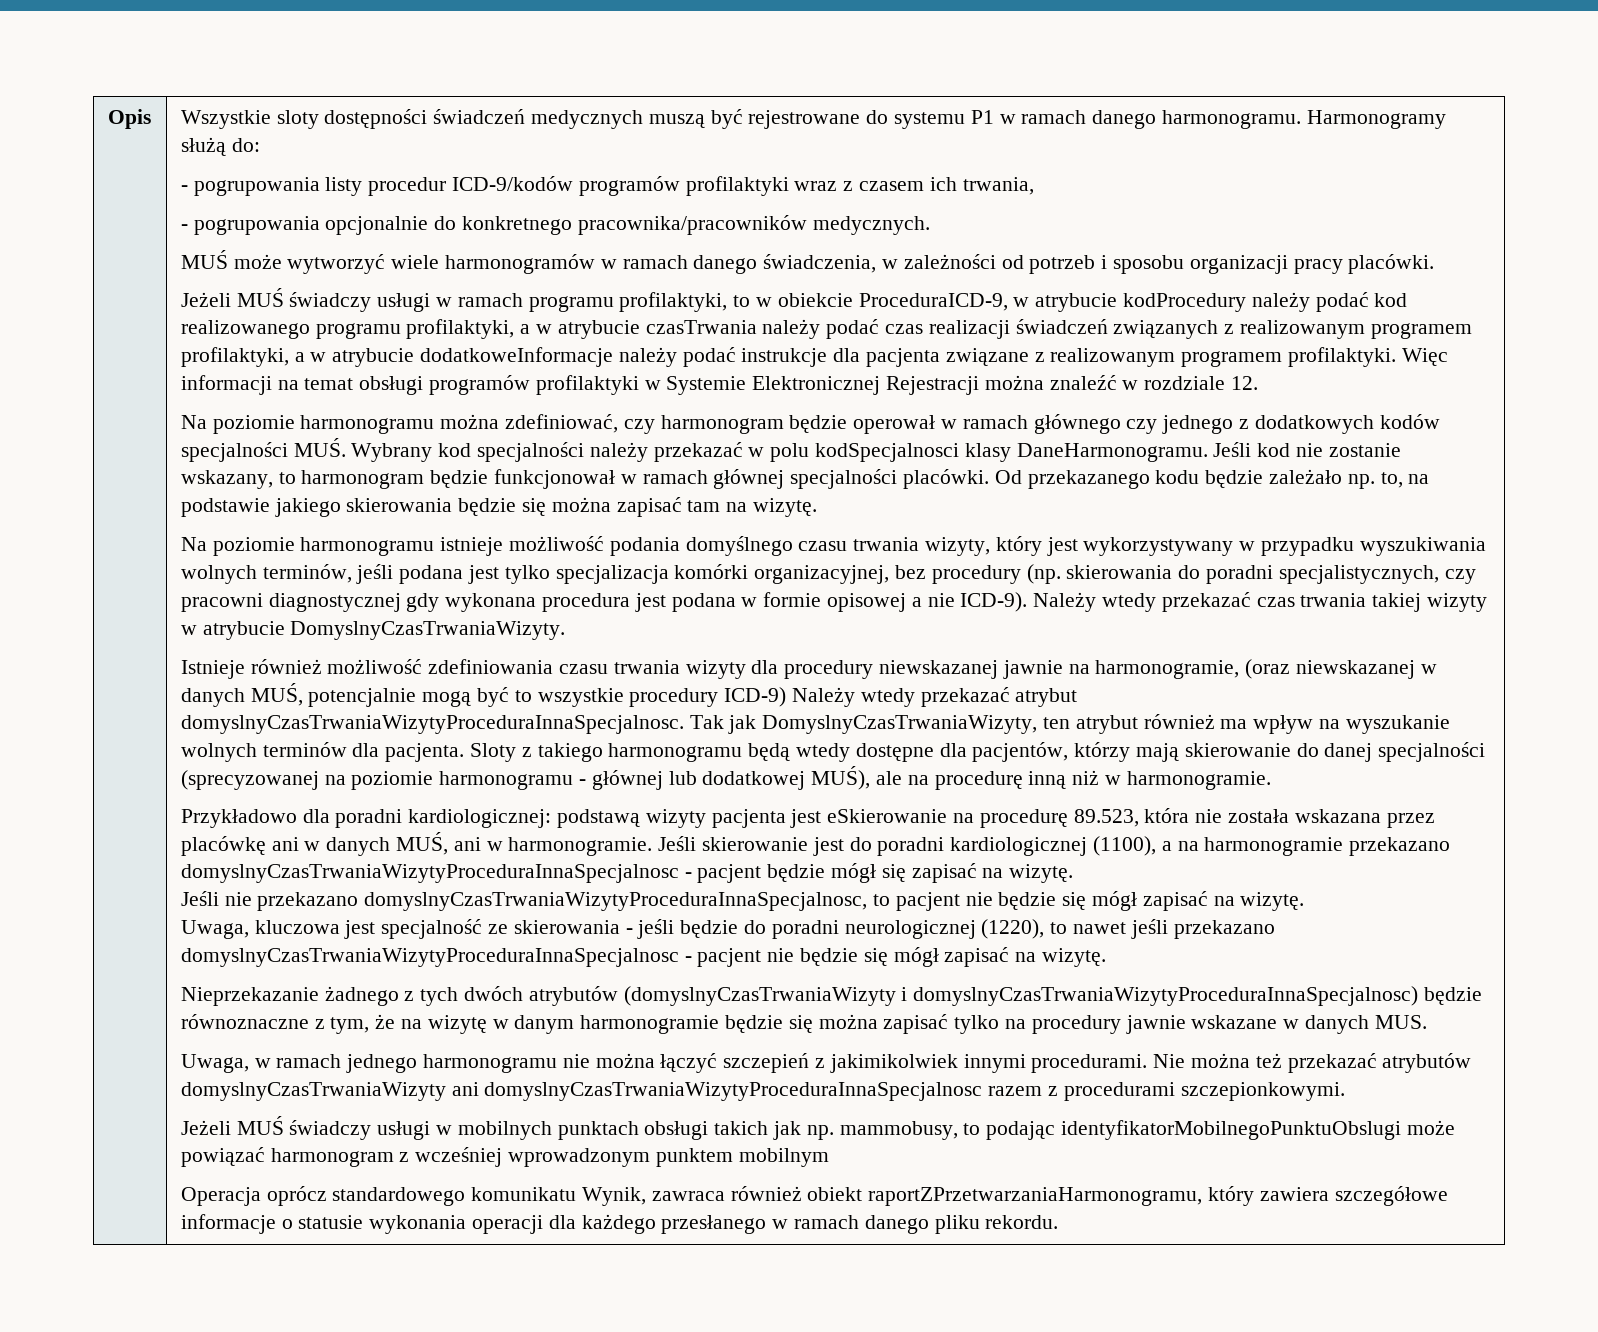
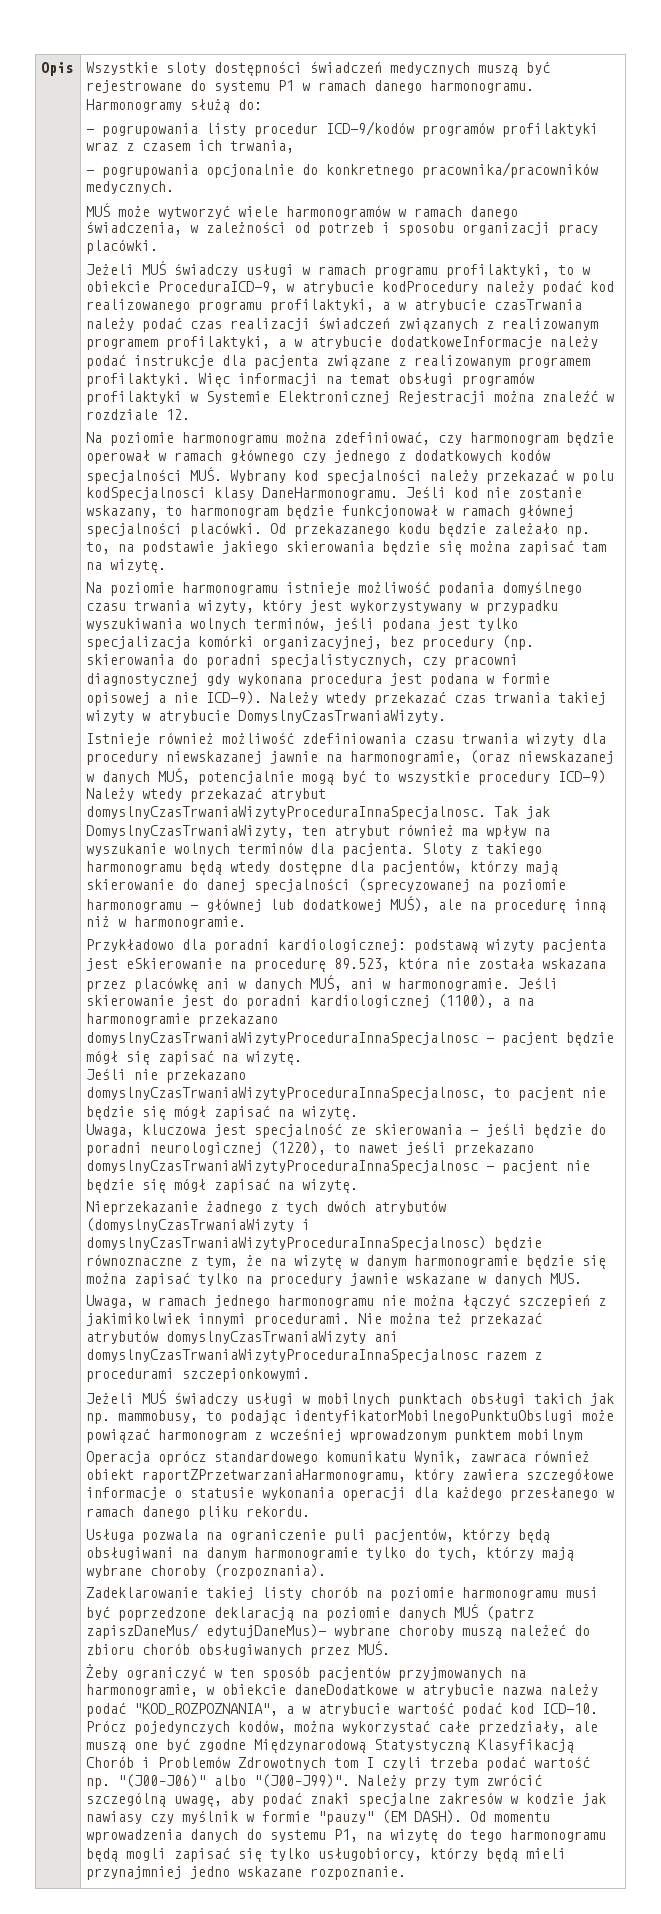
+ Usługa pozwala na ograniczenie puli pacjentów, którzy będą obsługiwani na danym harmonogramie tylko do tych, którzy mają wybrane choroby (rozpoznania).
+ Zadeklarowanie takiej listy chorób na poziomie harmonogramu musi być poprzedzone deklaracją na poziomie danych MUŚ (patrz zapiszDaneMus/ edytujDaneMus)- wybrane choroby muszą należeć do zbioru chorób obsługiwanych przez MUŚ.
+ Żeby ograniczyć w ten sposób pacjentów przyjmowanych na harmonogramie, w obiekcie daneDodatkowe w atrybucie nazwa należy podać "KOD_ROZPOZNANIA", a w atrybucie wartość podać kod ICD-10. Prócz pojedynczych kodów, można wykorzystać całe przedziały, ale muszą one być zgodne Międzynarodową Statystyczną Klasyfikacją Chorób i Problemów Zdrowotnych tom I czyli trzeba podać wartość np. "(J00–J06)" albo "(J00–J99)". Należy przy tym zwrócić szczególną uwagę, aby podać znaki specjalne zakresów w kodzie jak nawiasy czy myślnik w formie "pauzy" (EM DASH). Od momentu wprowadzenia danych do systemu P1, na wizytę do tego harmonogramu będą mogli zapisać się tylko usługobiorcy, którzy będą mieli przynajmniej jedno wskazane rozpoznanie.

